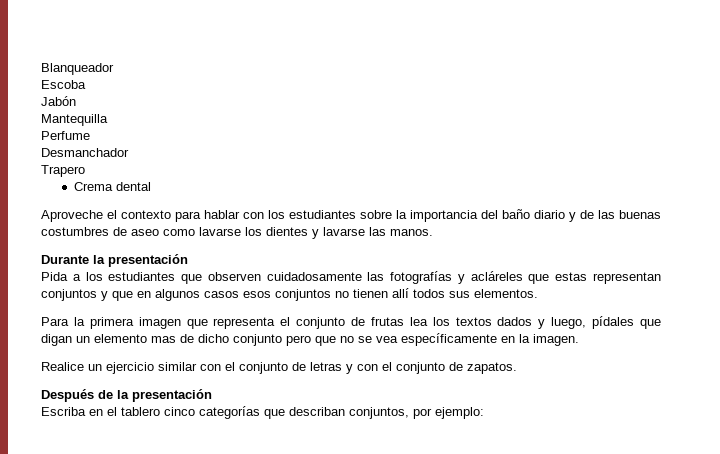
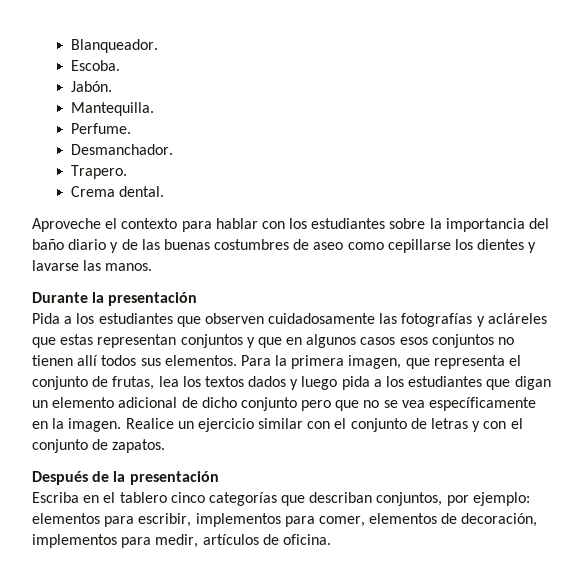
- Blanqueador
- Escoba
- Jabón
- Mantequilla
- Perfume
- Desmanchador
- Trapero
+ Blanqueador.
+ Escoba.
+ Jabón.
+ Mantequilla.
+ Perfume.
+ Desmanchador.
+ Trapero.
- Crema dental
+ Crema dental.
- Aproveche el contexto para hablar con los estudiantes sobre la importancia del baño diario y de las buenas costumbres de aseo como lavarse los dientes y lavarse las manos.
+ Aproveche el contexto para hablar con los estudiantes sobre la importancia del baño diario y de las buenas costumbres de aseo como cepillarse los dientes y lavarse las manos.
- Pida a los estudiantes que observen cuidadosamente las fotografías y acláreles que estas representan conjuntos y que en algunos casos esos conjuntos no tienen allí todos sus elementos.
- Para la primera imagen que representa el conjunto de frutas lea los textos dados y luego, pídales que digan un elemento mas de dicho conjunto pero que no se vea específicamente en la imagen.
- Realice un ejercicio similar con el conjunto de letras y con el conjunto de zapatos.
+ Pida a los estudiantes que observen cuidadosamente las fotografías y acláreles que estas representan conjuntos y que en algunos casos esos conjuntos no tienen allí todos sus elementos. Para la primera imagen, que representa el conjunto de frutas, lea los textos dados y luego pida a los estudiantes que digan un elemento adicional de dicho conjunto pero que no se vea específicamente en la imagen. Realice un ejercicio similar con el conjunto de letras y con el conjunto de zapatos.
- Escriba en el tablero cinco categorías que describan conjuntos, por ejemplo:
+ Escriba en el tablero cinco categorías que describan conjuntos, por ejemplo: elementos para escribir, implementos para comer, elementos de decoración, implementos para medir, artículos de oficina.

